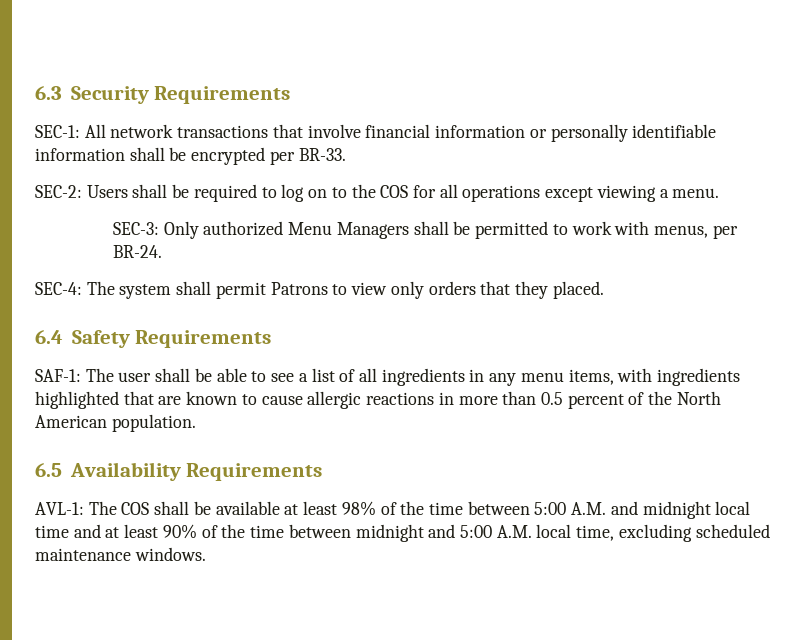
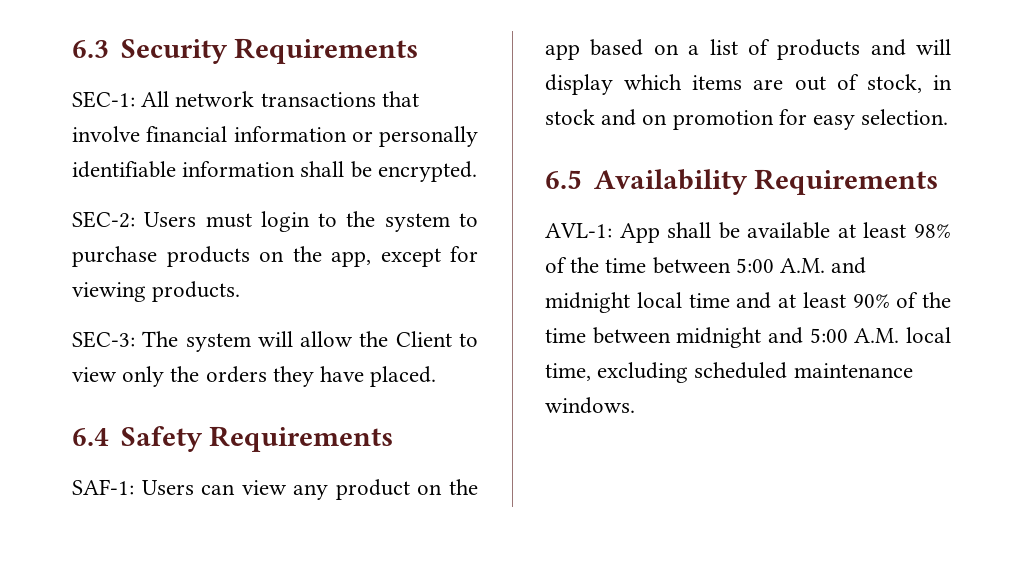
- SEC-1: All network transactions that involve financial information or personally identifiable information shall be encrypted per BR-33.
+ SEC-1: All network transactions that involve financial information or personally identifiable information shall be encrypted.
- SEC-2: Users shall be required to log on to the COS for all operations except viewing a menu.
- SEC-3: Only authorized Menu Managers shall be permitted to work with menus, per BR-24.
- SEC-4: The system shall permit Patrons to view only orders that they placed.
+ SEC-2: Users must login to the system to purchase products on the app, except for viewing products.
+ SEC-3: The system will allow the Client to view only the orders they have placed.
- SAF-1: The user shall be able to see a list of all ingredients in any menu items, with ingredients highlighted that are known to cause allergic reactions in more than 0.5 percent of the North American population.
+ SAF-1: Users can view any product on the app based on a list of products and will display which items are out of stock, in stock and on promotion for easy selection.
- AVL-1: The COS shall be available at least 98% of the time between 5:00 A.M. and midnight local time and at least 90% of the time between midnight and 5:00 A.M. local time, excluding scheduled maintenance windows.
+ AVL-1: App shall be available at least 98% of the time between 5:00 A.M. and midnight local time and at least 90% of the time between midnight and 5:00 A.M. local time, excluding scheduled maintenance windows.

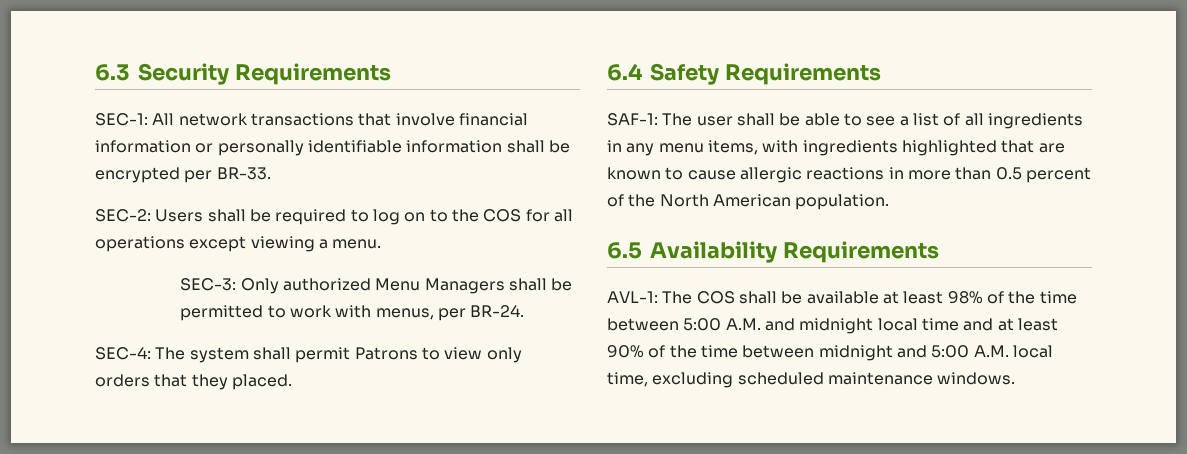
- SEC-1: All network transactions that involve financial information or personally identifiable information shall be encrypted.
+ SEC-1: All network transactions that involve financial information or personally identifiable information shall be encrypted per BR-33.
- SEC-2: Users must login to the system to purchase products on the app, except for viewing products.
- SEC-3: The system will allow the Client to view only the orders they have placed.
+ SEC-2: Users shall be required to log on to the COS for all operations except viewing a menu.
+ SEC-3: Only authorized Menu Managers shall be permitted to work with menus, per BR-24.
+ SEC-4: The system shall permit Patrons to view only orders that they placed.
- SAF-1: Users can view any product on the app based on a list of products and will display which items are out of stock, in stock and on promotion for easy selection.
+ SAF-1: The user shall be able to see a list of all ingredients in any menu items, with ingredients highlighted that are known to cause allergic reactions in more than 0.5 percent of the North American population.
- AVL-1: App shall be available at least 98% of the time between 5:00 A.M. and midnight local time and at least 90% of the time between midnight and 5:00 A.M. local time, excluding scheduled maintenance windows.
+ AVL-1: The COS shall be available at least 98% of the time between 5:00 A.M. and midnight local time and at least 90% of the time between midnight and 5:00 A.M. local time, excluding scheduled maintenance windows.

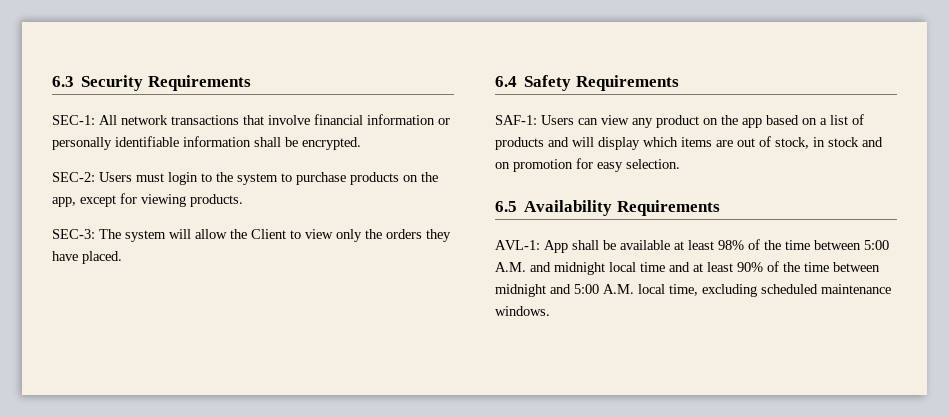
- SEC-1: All network transactions that involve financial information or personally identifiable information shall be encrypted per BR-33.
+ SEC-1: All network transactions that involve financial information or personally identifiable information shall be encrypted.
- SEC-2: Users shall be required to log on to the COS for all operations except viewing a menu.
- SEC-3: Only authorized Menu Managers shall be permitted to work with menus, per BR-24.
- SEC-4: The system shall permit Patrons to view only orders that they placed.
+ SEC-2: Users must login to the system to purchase products on the app, except for viewing products.
+ SEC-3: The system will allow the Client to view only the orders they have placed.
- SAF-1: The user shall be able to see a list of all ingredients in any menu items, with ingredients highlighted that are known to cause allergic reactions in more than 0.5 percent of the North American population.
+ SAF-1: Users can view any product on the app based on a list of products and will display which items are out of stock, in stock and on promotion for easy selection.
- AVL-1: The COS shall be available at least 98% of the time between 5:00 A.M. and midnight local time and at least 90% of the time between midnight and 5:00 A.M. local time, excluding scheduled maintenance windows.
+ AVL-1: App shall be available at least 98% of the time between 5:00 A.M. and midnight local time and at least 90% of the time between midnight and 5:00 A.M. local time, excluding scheduled maintenance windows.

